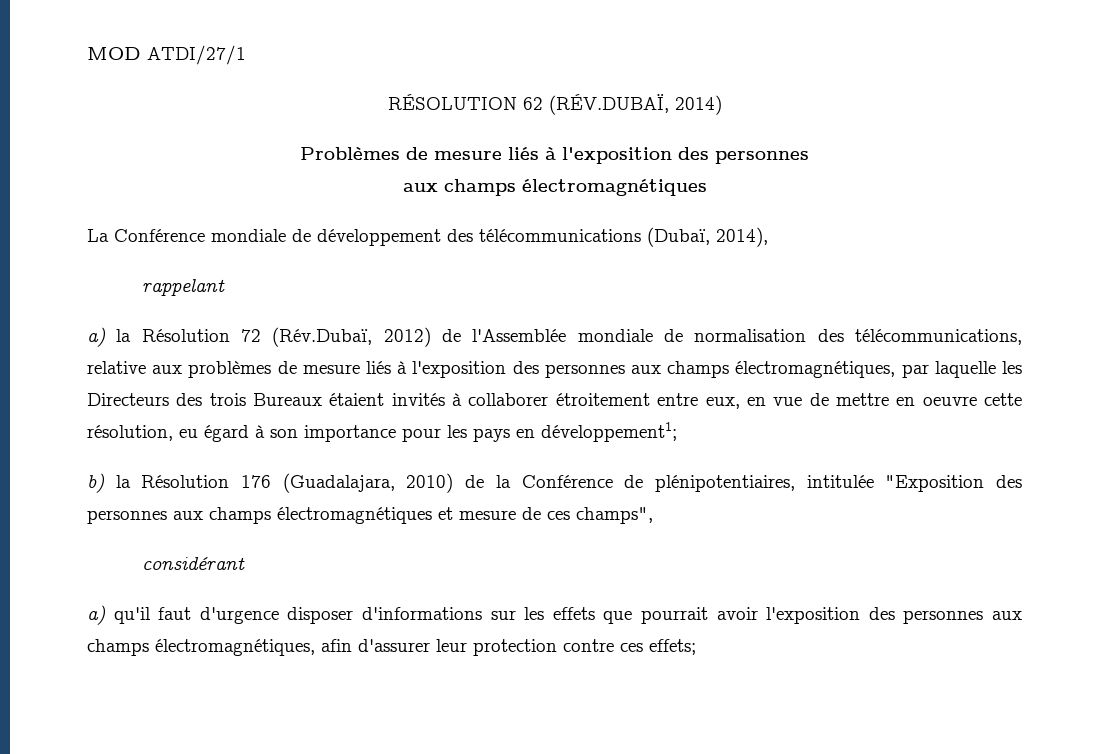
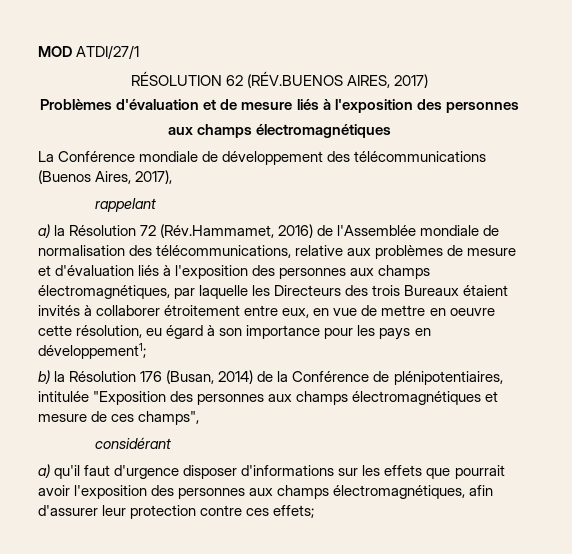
- RÉSOLUTION 62 (RÉV.DUBAÏ, 2014)
+ RÉSOLUTION 62 (RÉV.BUENOS AIRES, 2017)
- Problèmes de mesure liés à l'exposition des personnes
+ Problèmes d'évaluation et de mesure liés à l'exposition des personnes
- La Conférence mondiale de développement des télécommunications (Dubaï, 2014),
+ La Conférence mondiale de développement des télécommunications (Buenos Aires, 2017),
- a) la Résolution 72 (Rév.Dubaï, 2012) de l'Assemblée mondiale de normalisation des télécommunications, relative aux problèmes de mesure liés à l'exposition des personnes aux champs électromagnétiques, par laquelle les Directeurs des trois Bureaux étaient invités à collaborer étroitement entre eux, en vue de mettre en oeuvre cette résolution, eu égard à son importance pour les pays en développement1;
+ a) la Résolution 72 (Rév.Hammamet, 2016) de l'Assemblée mondiale de normalisation des télécommunications, relative aux problèmes de mesure et d'évaluation liés à l'exposition des personnes aux champs électromagnétiques, par laquelle les Directeurs des trois Bureaux étaient invités à collaborer étroitement entre eux, en vue de mettre en oeuvre cette résolution, eu égard à son importance pour les pays en développement1;
- b) la Résolution 176 (Guadalajara, 2010) de la Conférence de plénipotentiaires, intitulée "Exposition des personnes aux champs électromagnétiques et mesure de ces champs",
+ b) la Résolution 176 (Busan, 2014) de la Conférence de plénipotentiaires, intitulée "Exposition des personnes aux champs électromagnétiques et mesure de ces champs",

